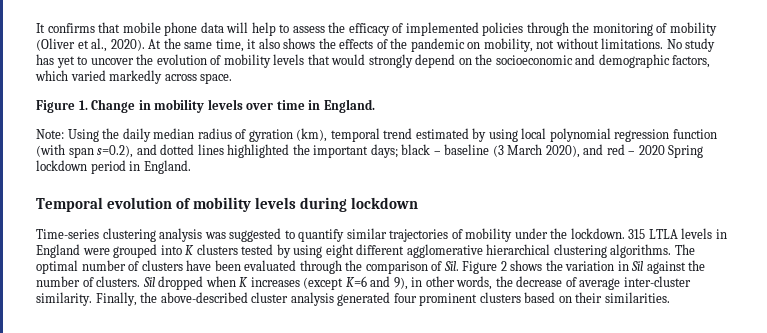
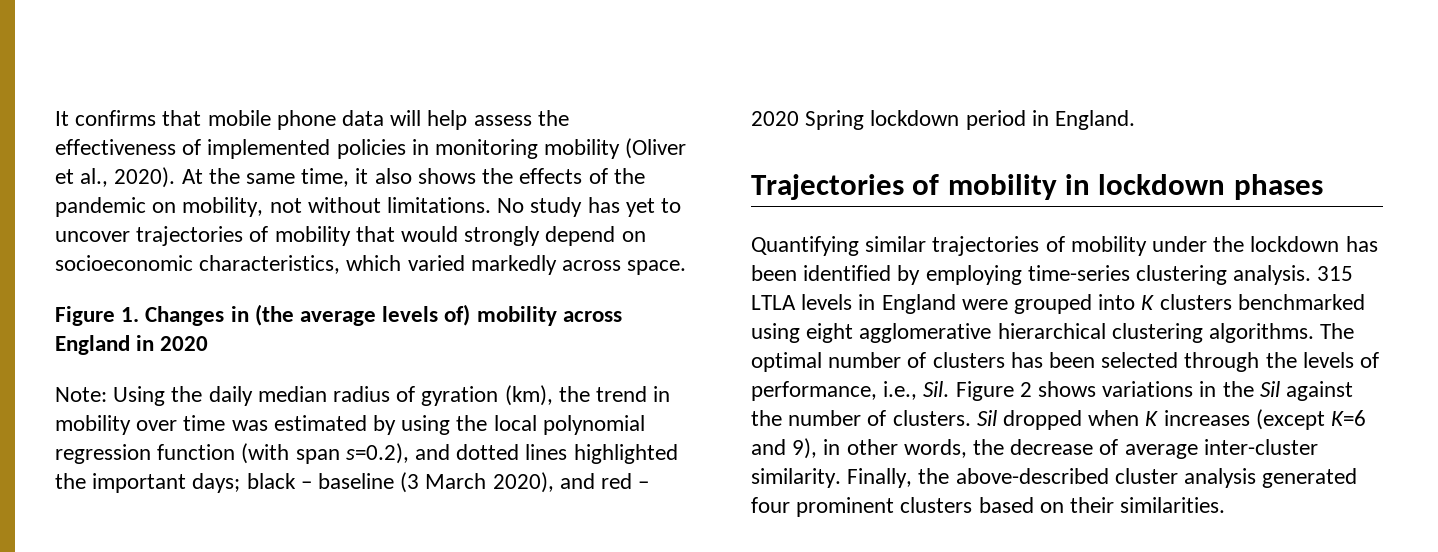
- It confirms that mobile phone data will help to assess the efficacy of implemented policies through the monitoring of mobility (Oliver et al., 2020).
+ It confirms that mobile phone data will help assess the effectiveness of implemented policies in monitoring mobility (Oliver et al., 2020).
- No study has yet to uncover the evolution of mobility levels that would strongly depend on the socioeconomic and demographic factors, which varied markedly across space.
+ No study has yet to uncover trajectories of mobility that would strongly depend on socioeconomic characteristics, which varied markedly across space.
- Figure 1. Change in mobility levels over time in England.
+ Figure 1. Changes in (the average levels of) mobility across England in 2020
- Note: Using the daily median radius of gyration (km), temporal trend estimated by using local polynomial regression function (with span s=0.2), and dotted lines highlighted the important days; black – baseline (3 March 2020), and red – 2020 Spring lockdown period in England.
+ Note: Using the daily median radius of gyration (km), the trend in mobility over time was estimated by using the local polynomial regression function (with span s=0.2), and dotted lines highlighted the important days; black – baseline (3 March 2020), and red – 2020 Spring lockdown period in England.
- Temporal evolution of mobility levels during lockdown
- Time-series clustering analysis was suggested to quantify similar trajectories of mobility under the lockdown.
+ Trajectories of mobility in lockdown phases
+ Quantifying similar trajectories of mobility under the lockdown has been identified by employing time-series clustering analysis.
- 315 LTLA levels in England were grouped into K clusters tested by using eight different agglomerative hierarchical clustering algorithms.
+ 315 LTLA levels in England were grouped into K clusters benchmarked using eight agglomerative hierarchical clustering algorithms.
- The optimal number of clusters have been evaluated through the comparison of Sil. Figure 2 shows the variation in Sil against the number of clusters.
+ The optimal number of clusters has been selected through the levels of performance, i.e., Sil. Figure 2 shows variations in the Sil against the number of clusters.

